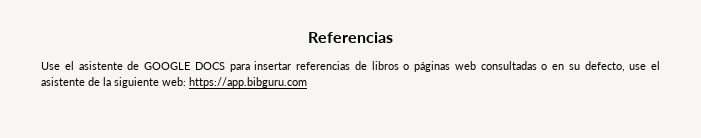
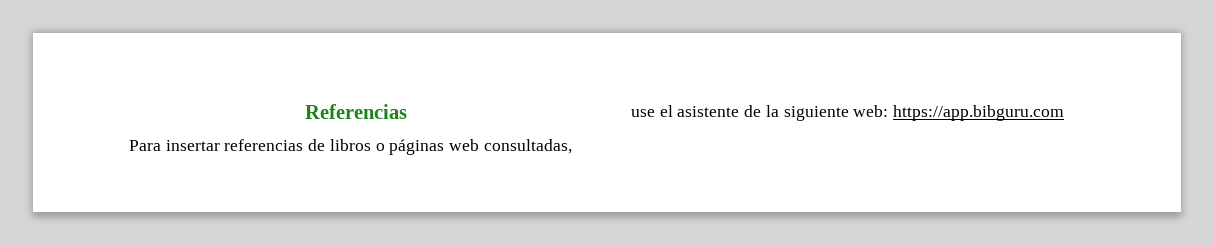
- Use el asistente de GOOGLE DOCS para insertar referencias de libros o páginas web consultadas o en su defecto, use el asistente de la siguiente web: https://app.bibguru.com
+ Para insertar referencias de libros o páginas web consultadas, use el asistente de la siguiente web: https://app.bibguru.com

